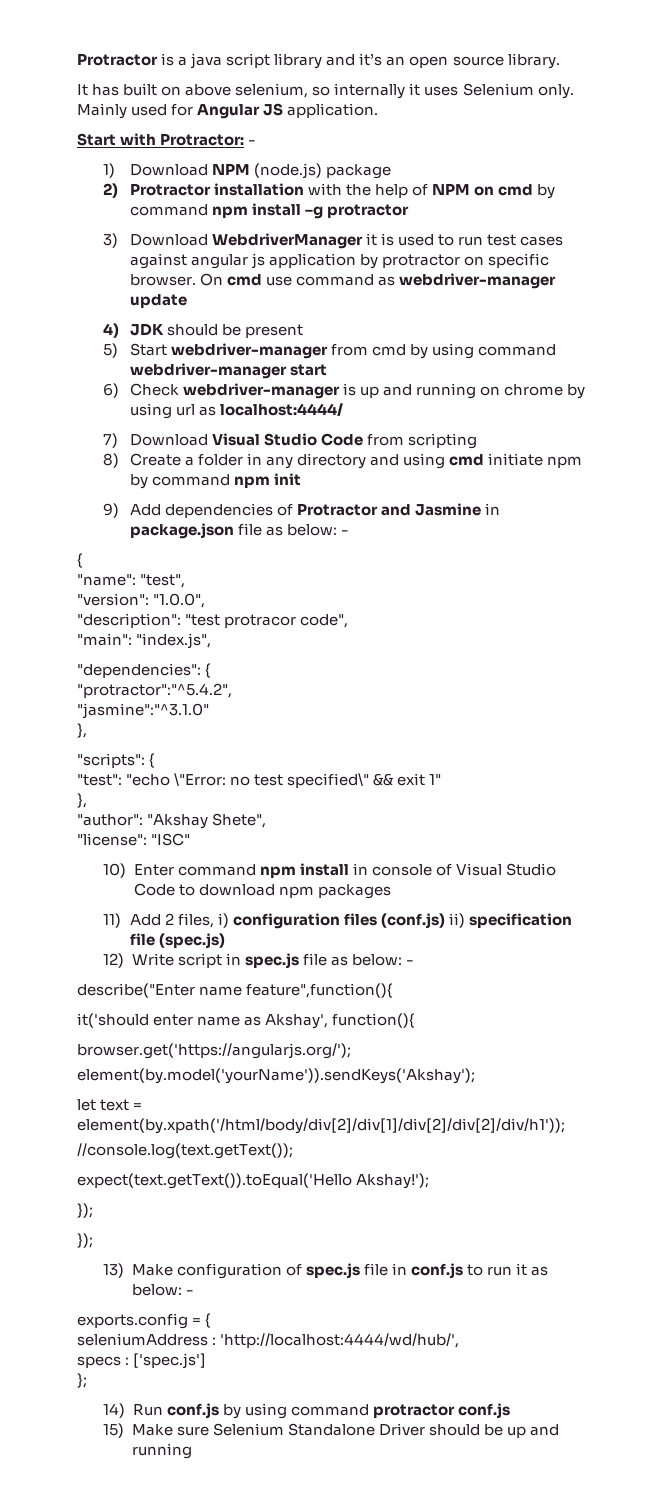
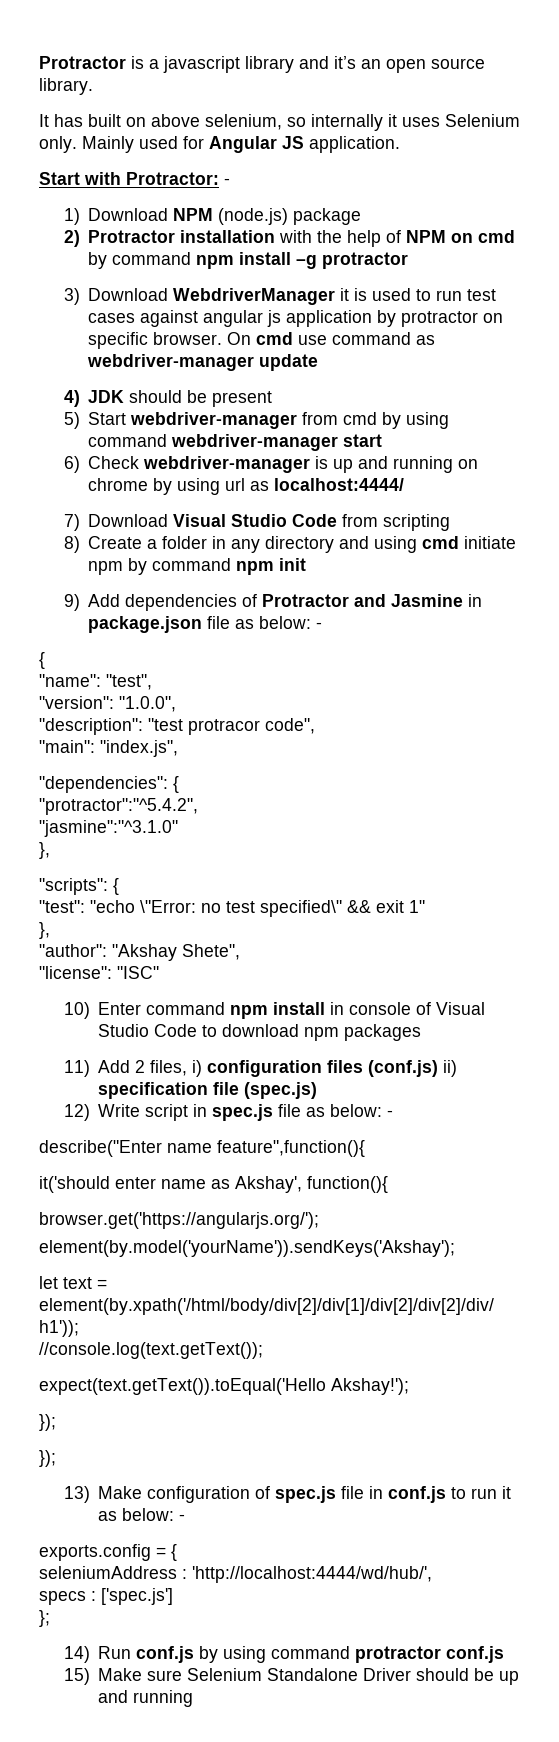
- Protractor is a java script library and it’s an open source library.
+ Protractor is a javascript library and it’s an open source library.

